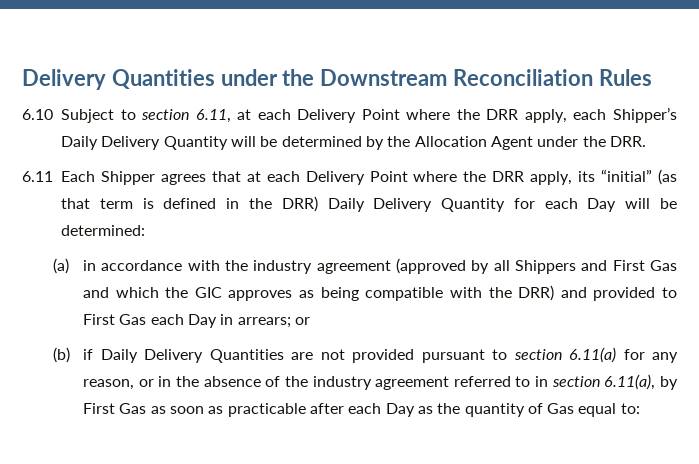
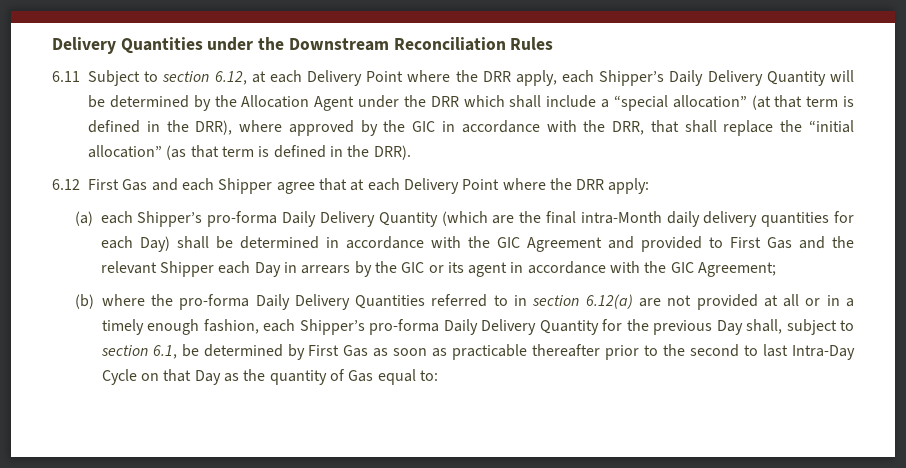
- 6.10 Subject to section 6.11, at each Delivery Point where the DRR apply, each Shipper’s Daily Delivery Quantity will be determined by the Allocation Agent under the DRR.
- 6.11 Each Shipper agrees that at each Delivery Point where the DRR apply, its “initial” (as that term is defined in the DRR) Daily Delivery Quantity for each Day will be determined:
- (a) in accordance with the industry agreement (approved by all Shippers and First Gas and which the GIC approves as being compatible with the DRR) and provided to First Gas each Day in arrears; or
- (b) if Daily Delivery Quantities are not provided pursuant to section 6.11(a) for any reason, or in the absence of the industry agreement referred to in section 6.11(a), by First Gas as soon as practicable after each Day as the quantity of Gas equal to:
+ 6.11 Subject to section 6.12, at each Delivery Point where the DRR apply, each Shipper’s Daily Delivery Quantity will be determined by the Allocation Agent under the DRR which shall include a “special allocation” (at that term is defined in the DRR), where approved by the GIC in accordance with the DRR, that shall replace the “initial allocation” (as that term is defined in the DRR).
+ 6.12 First Gas and each Shipper agree that at each Delivery Point where the DRR apply:
+ (a) each Shipper’s pro-forma Daily Delivery Quantity (which are the final intra-Month daily delivery quantities for each Day) shall be determined in accordance with the GIC Agreement and provided to First Gas and the relevant Shipper each Day in arrears by the GIC or its agent in accordance with the GIC Agreement;
+ (b) where the pro-forma Daily Delivery Quantities referred to in section 6.12(a) are not provided at all or in a timely enough fashion, each Shipper’s pro-forma Daily Delivery Quantity for the previous Day shall, subject to section 6.1, be determined by First Gas as soon as practicable thereafter prior to the second to last Intra-Day Cycle on that Day as the quantity of Gas equal to:

